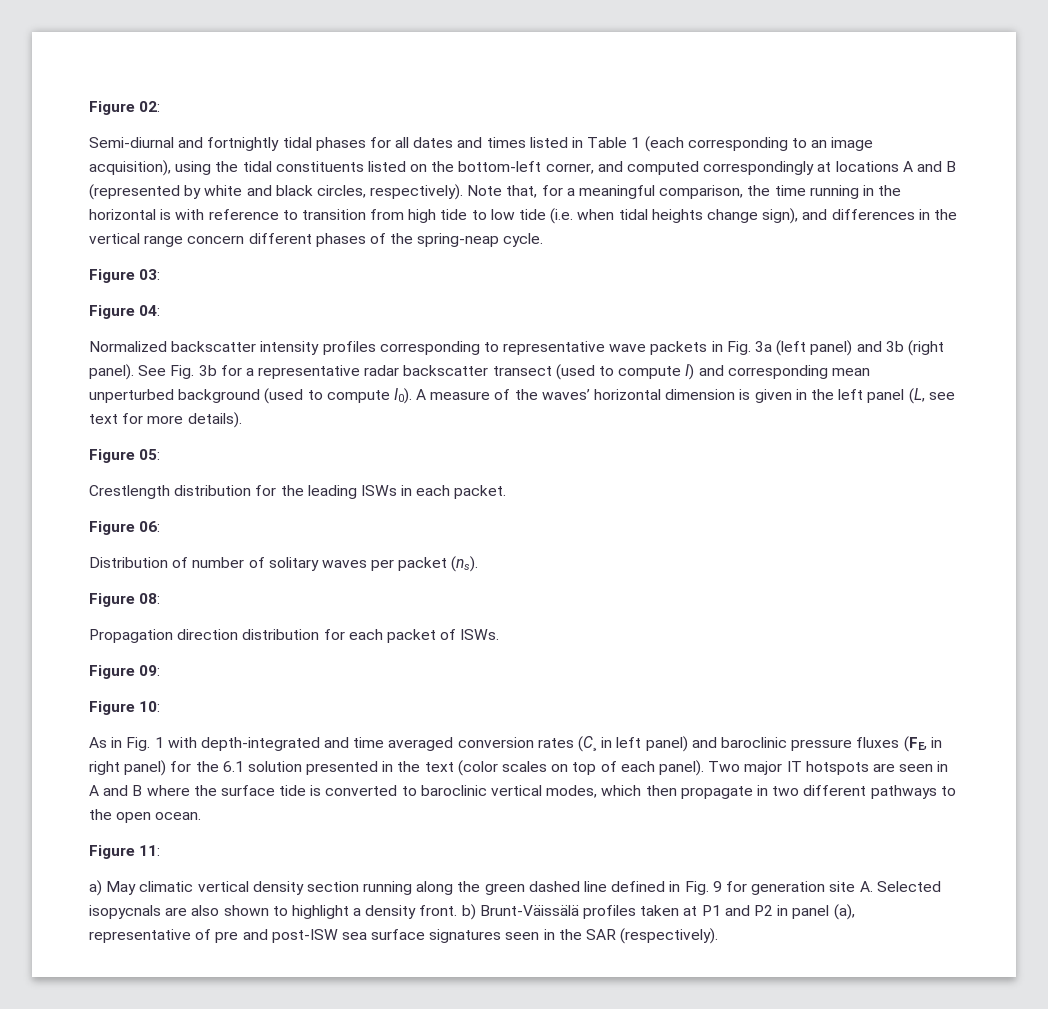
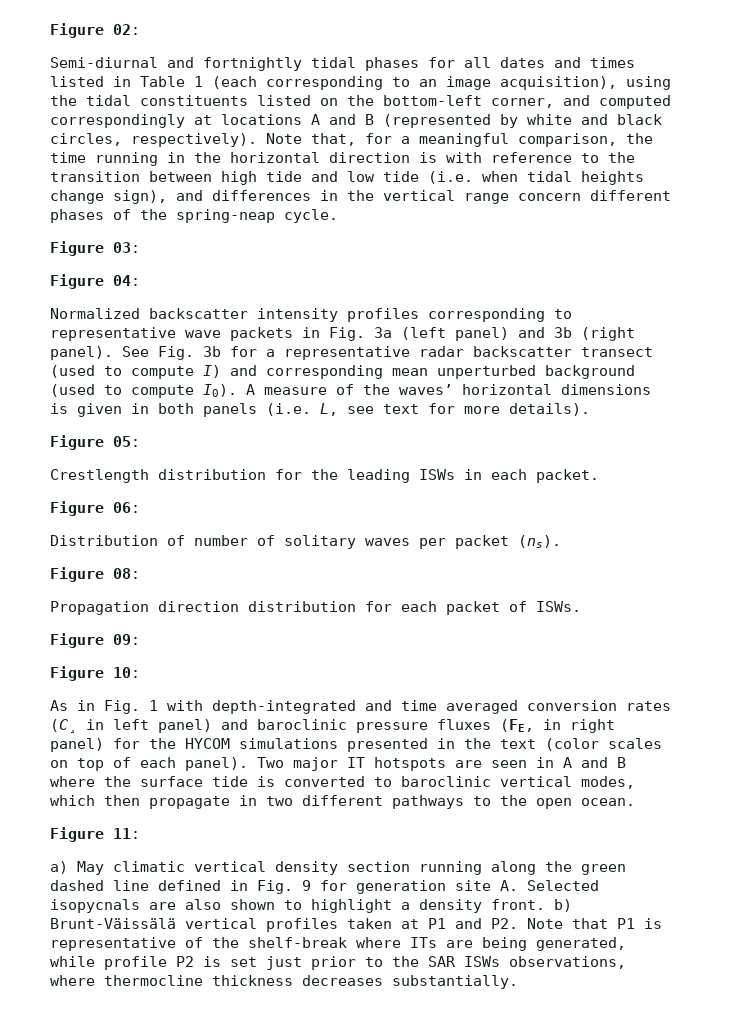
- Note that, for a meaningful comparison, the time running in the horizontal is with reference to transition from high tide to low tide (i.e. when tidal heights change sign), and differences in the vertical range concern different phases of the spring-neap cycle.
+ Note that, for a meaningful comparison, the time running in the horizontal direction is with reference to the transition between high tide and low tide (i.e. when tidal heights change sign), and differences in the vertical range concern different phases of the spring-neap cycle.
- See Fig. 3b for a representative radar backscatter transect (used to compute I) and corresponding mean unperturbed background (used to compute I0). A measure of the waves’ horizontal dimension is given in the left panel (L, see text for more details).
+ See Fig. 3b for a representative radar backscatter transect (used to compute I) and corresponding mean unperturbed background (used to compute I0). A measure of the waves’ horizontal dimensions is given in both panels (i.e. L, see text for more details).
- As in Fig. 1 with depth-integrated and time averaged conversion rates (C¸ in left panel) and baroclinic pressure fluxes (FE, in right panel) for the 6.1 solution presented in the text (color scales on top of each panel).
+ As in Fig. 1 with depth-integrated and time averaged conversion rates (C¸ in left panel) and baroclinic pressure fluxes (FE, in right panel) for the HYCOM simulations presented in the text (color scales on top of each panel).
- a) May climatic vertical density section running along the green dashed line defined in Fig. 9 for generation site A. Selected isopycnals are also shown to highlight a density front. b) Brunt-Väissälä profiles taken at P1 and P2 in panel (a), representative of pre and post-ISW sea surface signatures seen in the SAR (respectively).
+ a) May climatic vertical density section running along the green dashed line defined in Fig. 9 for generation site A. Selected isopycnals are also shown to highlight a density front. b) Brunt-Väissälä vertical profiles taken at P1 and P2. Note that P1 is representative of the shelf-break where ITs are being generated, while profile P2 is set just prior to the SAR ISWs observations, where thermocline thickness decreases substantially.

